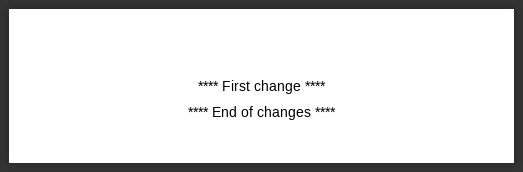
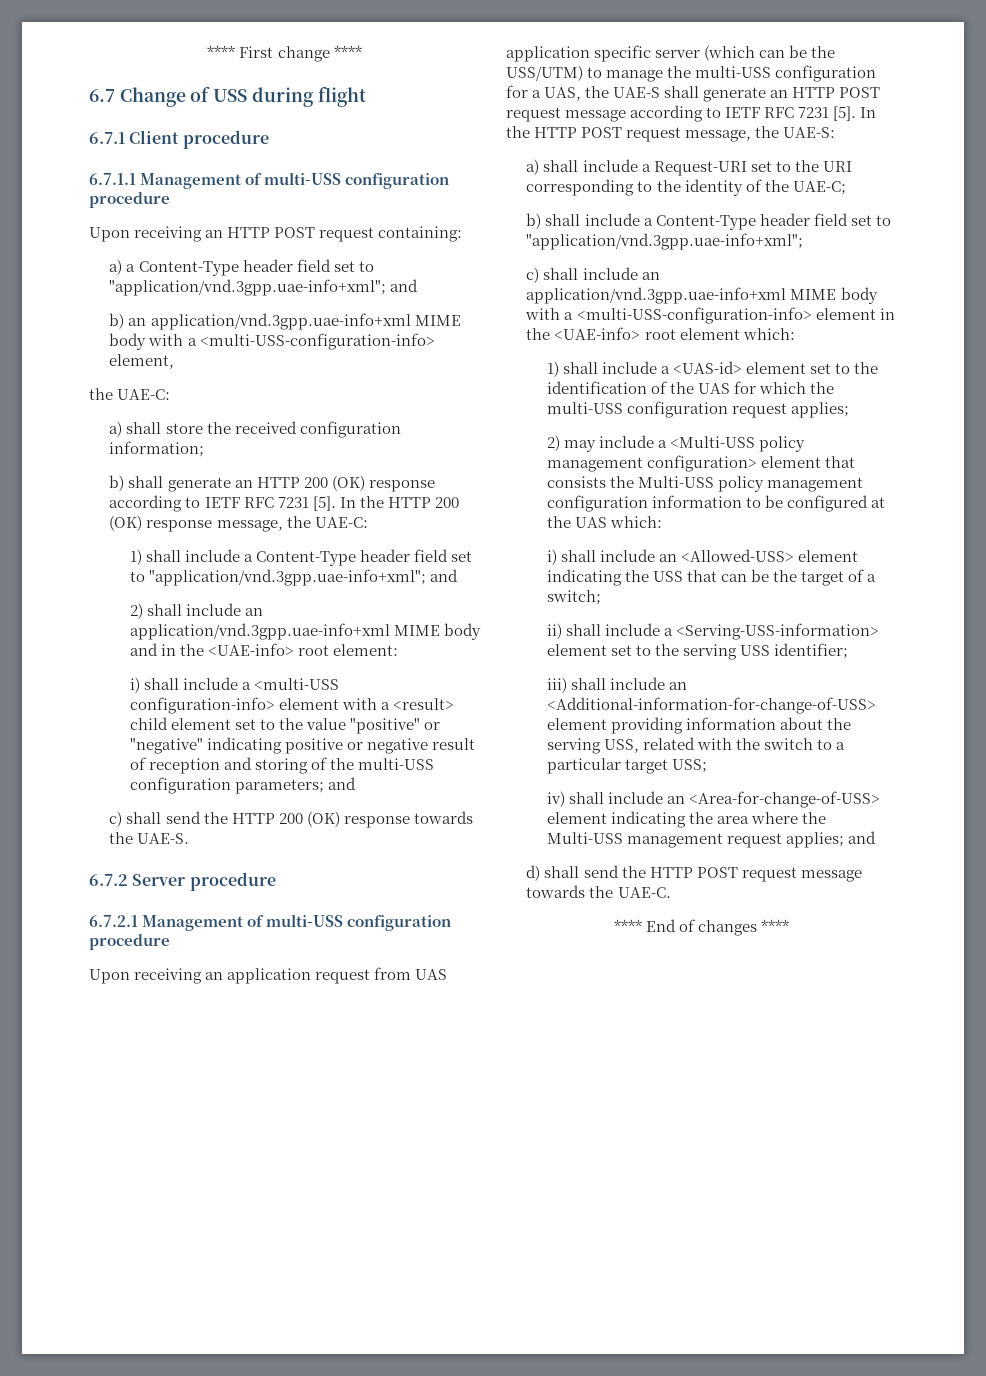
+ 6.7 Change of USS during flight
+ 6.7.1 Client procedure
+ 6.7.1.1 Management of multi-USS configuration procedure
+ Upon receiving an HTTP POST request containing:
+ a) a Content-Type header field set to "application/vnd.3gpp.uae-info+xml"; and
+ b) an application/vnd.3gpp.uae-info+xml MIME body with a <multi-USS-configuration-info> element,
+ the UAE-C:
+ a) shall store the received configuration information;
+ b) shall generate an HTTP 200 (OK) response according to IETF RFC 7231 [5]. In the HTTP 200 (OK) response message, the UAE-C:
+ 1) shall include a Content-Type header field set to "application/vnd.3gpp.uae-info+xml"; and
+ 2) shall include an application/vnd.3gpp.uae-info+xml MIME body and in the <UAE-info> root element:
+ i) shall include a <multi-USS configuration-info> element with a <result> child element set to the value "positive" or "negative" indicating positive or negative result of reception and storing of the multi-USS configuration parameters; and
+ c) shall send the HTTP 200 (OK) response towards the UAE-S.
+ 6.7.2 Server procedure
+ 6.7.2.1 Management of multi-USS configuration procedure
+ Upon receiving an application request from UAS application specific server (which can be the USS/UTM) to manage the multi-USS configuration for a UAS, the UAE-S shall generate an HTTP POST request message according to IETF RFC 7231 [5]. In the HTTP POST request message, the UAE-S:
+ a) shall include a Request-URI set to the URI corresponding to the identity of the UAE-C;
+ b) shall include a Content-Type header field set to "application/vnd.3gpp.uae-info+xml";
+ c) shall include an application/vnd.3gpp.uae-info+xml MIME body with a <multi-USS-configuration-info> element in the <UAE-info> root element which:
+ 1) shall include a <UAS-id> element set to the identification of the UAS for which the multi-USS configuration request applies;
+ 2) may include a <Multi-USS policy management configuration> element that consists the Multi-USS policy management configuration information to be configured at the UAS which:
+ i) shall include an <Allowed-USS> element indicating the USS that can be the target of a switch;
+ ii) shall include a <Serving-USS-information> element set to the serving USS identifier;
+ iii) shall include an <Additional-information-for-change-of-USS> element providing information about the serving USS, related with the switch to a particular target USS;
+ iv) shall include an <Area-for-change-of-USS> element indicating the area where the Multi-USS management request applies; and
+ d) shall send the HTTP POST request message towards the UAE-C.

